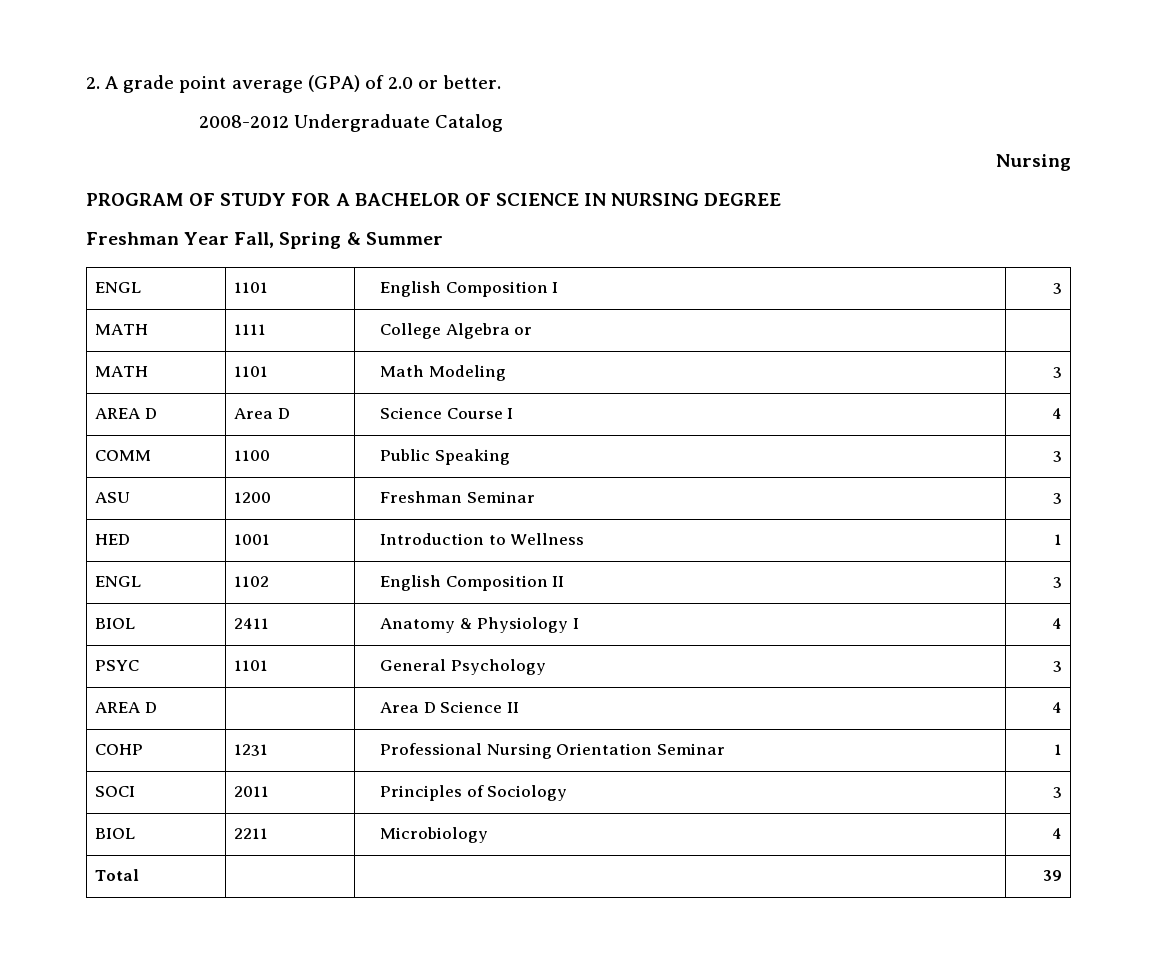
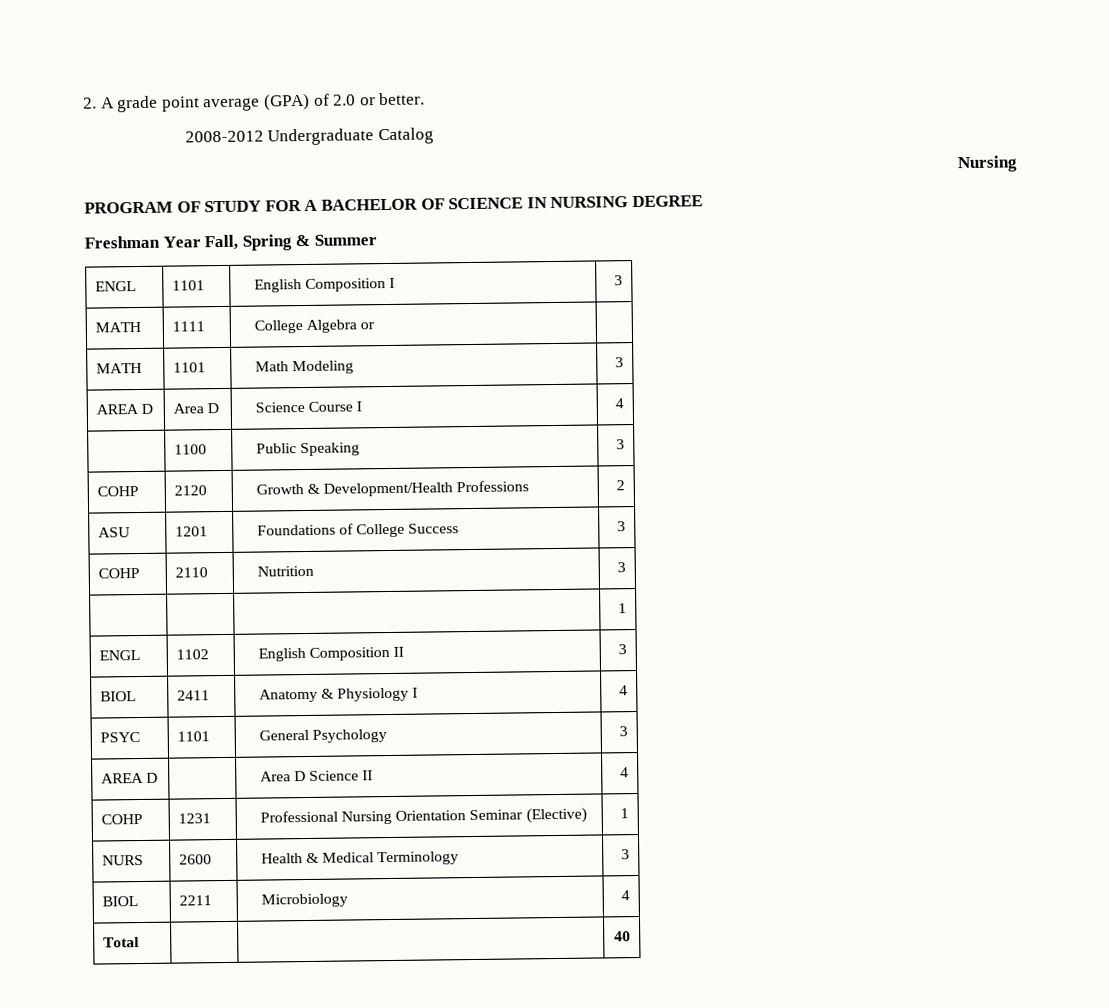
- COMM | 1100 | Public Speaking | 3
+ | 1100 | Public Speaking | 3
- ASU | 1200 | Freshman Seminar | 3
- HED | 1001 | Introduction to Wellness | 1
+ COHP | 2120 | Growth & Development/Health Professions | 2
+ ASU | 1201 | Foundations of College Success | 3
+ COHP | 2110 | Nutrition | 3
+ | | | 1
- COHP | 1231 | Professional Nursing Orientation Seminar | 1
- SOCI | 2011 | Principles of Sociology | 3
+ COHP | 1231 | Professional Nursing Orientation Seminar (Elective) | 1
+ NURS | 2600 | Health & Medical Terminology | 3
- Total | | | 39
+ Total | | | 40

